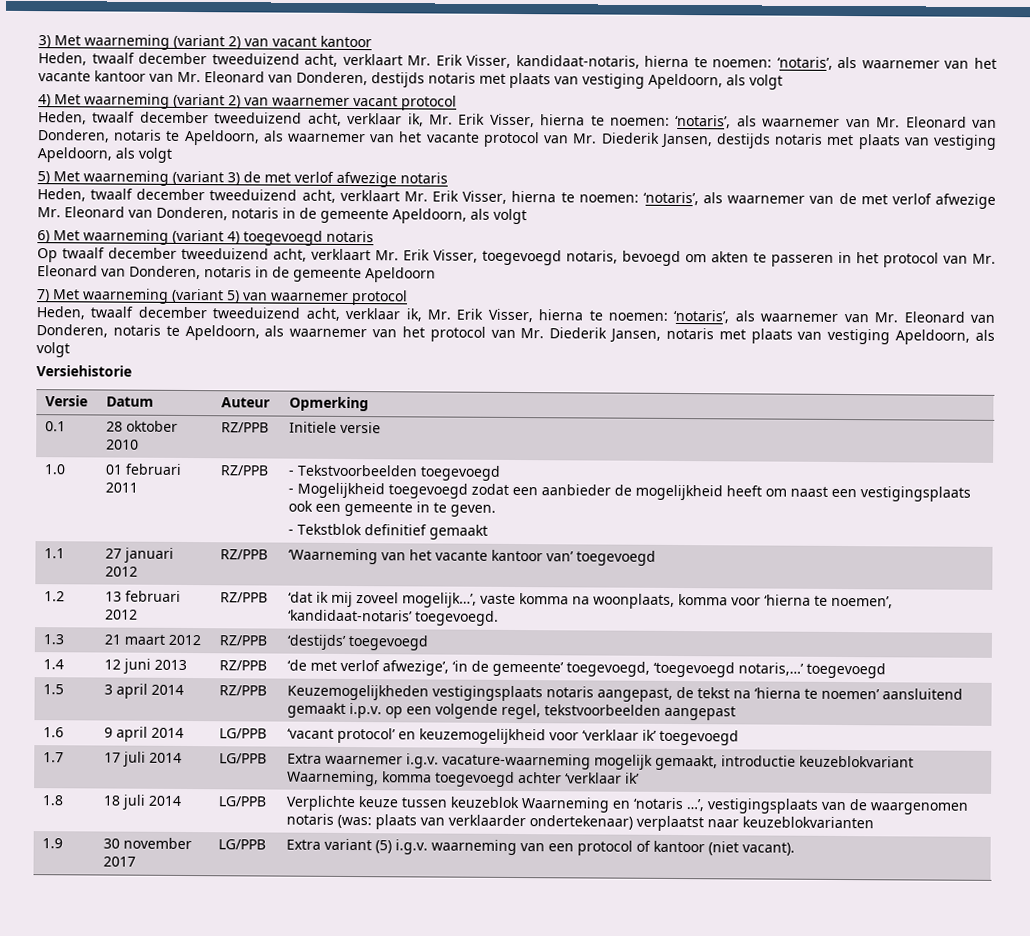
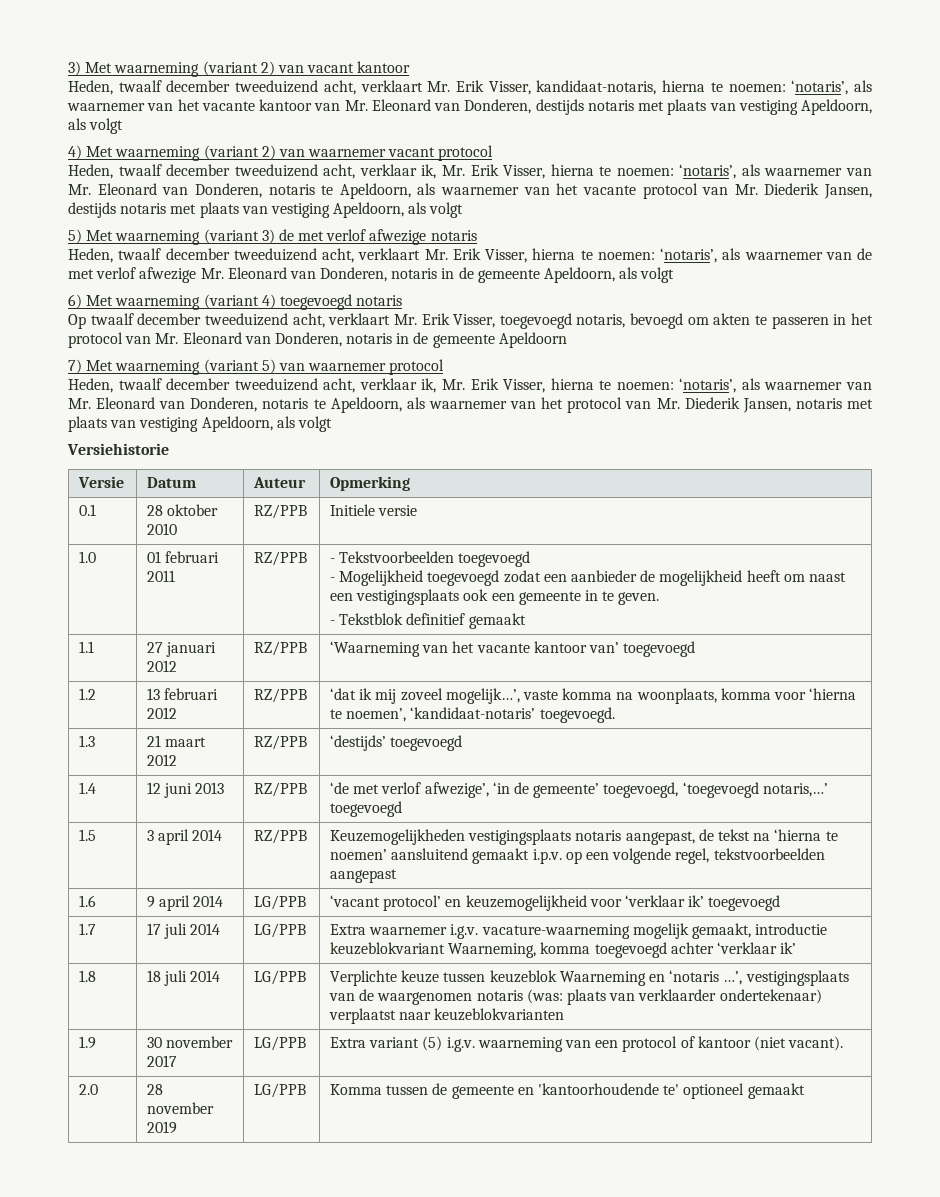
+ 2.0 | 28 november 2019 | LG/PPB | Komma tussen de gemeente en 'kantoorhoudende te' optioneel gemaakt

